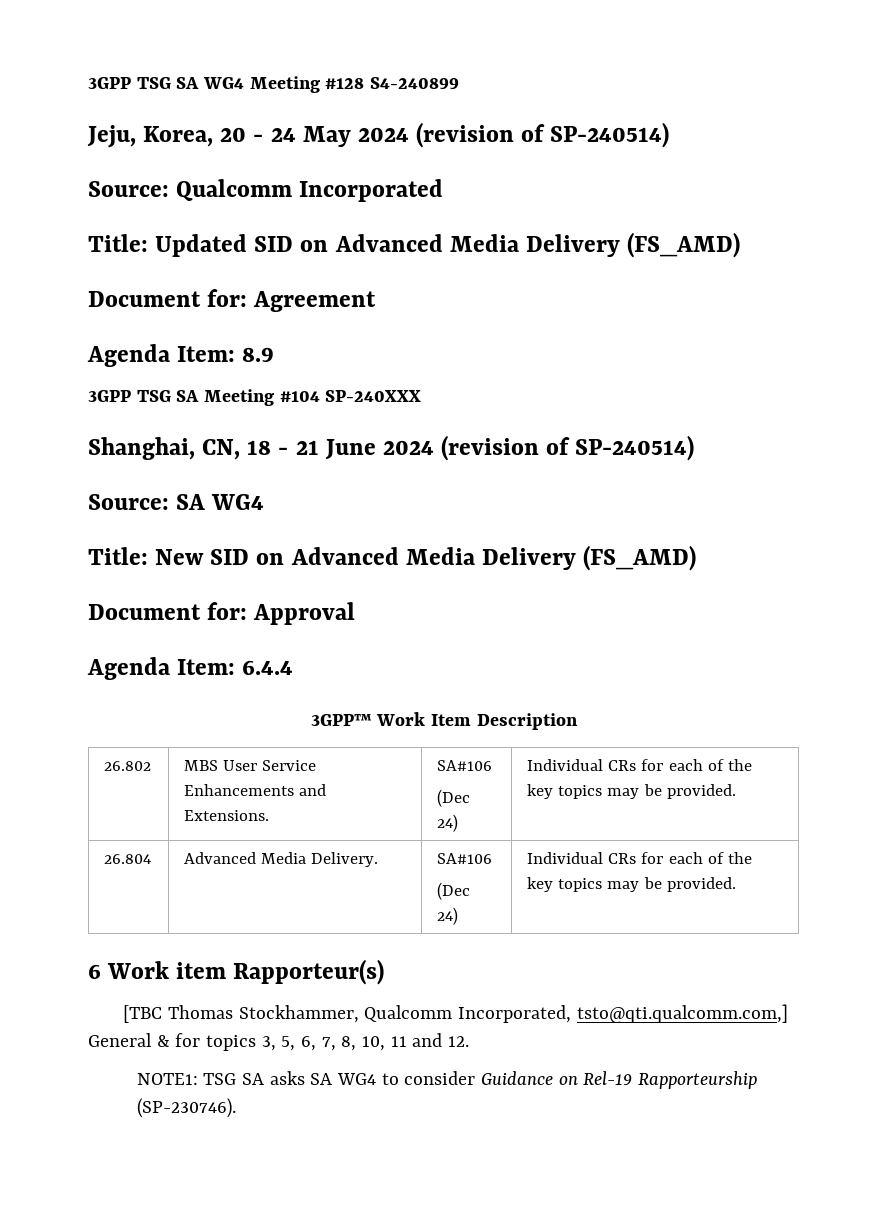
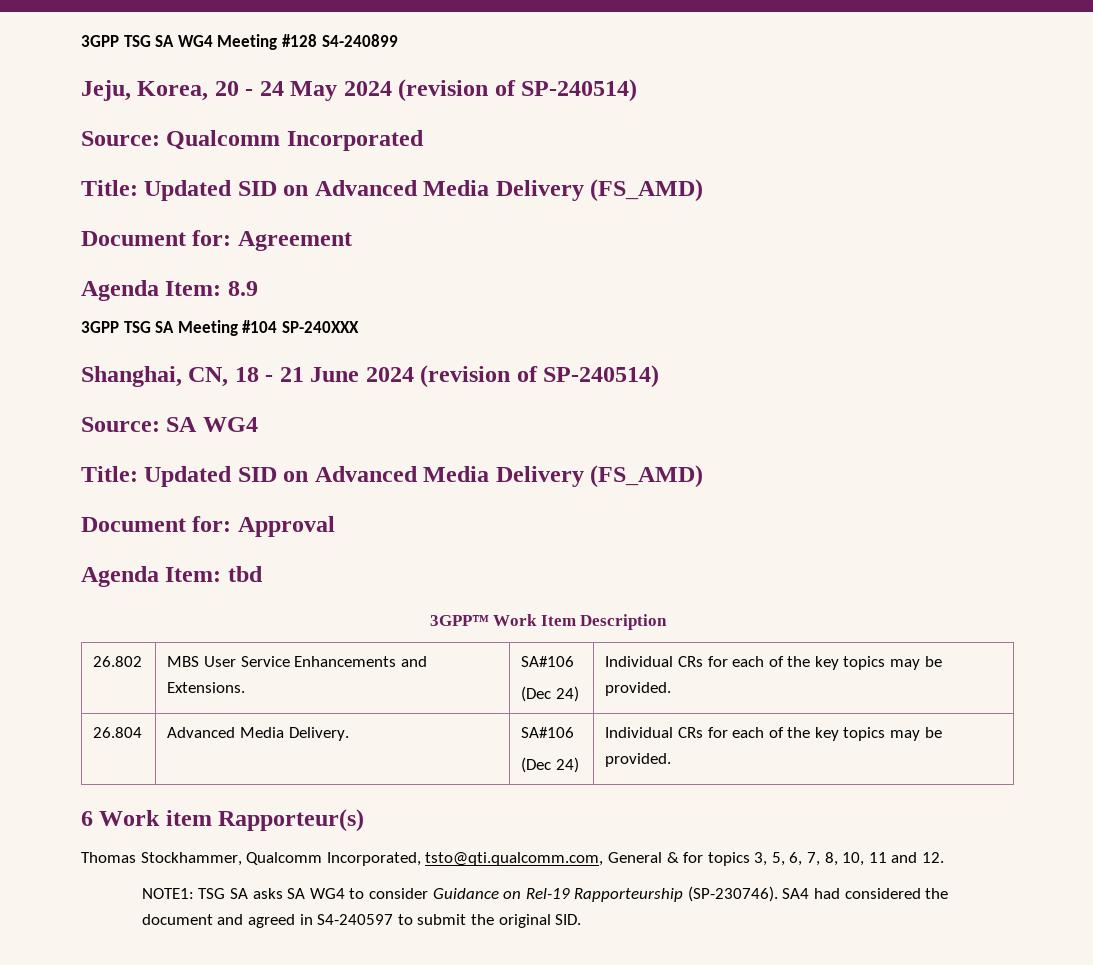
  Source: SA WG4
- Title: New SID on Advanced Media Delivery (FS_AMD)
+ Title: Updated SID on Advanced Media Delivery (FS_AMD)
- Agenda Item: 6.4.4
+ Agenda Item: tbd
- [TBC Thomas Stockhammer, Qualcomm Incorporated, tsto@qti.qualcomm.com,] General & for topics 3, 5, 6, 7, 8, 10, 11 and 12.
+ Thomas Stockhammer, Qualcomm Incorporated, tsto@qti.qualcomm.com, General & for topics 3, 5, 6, 7, 8, 10, 11 and 12.
+ SA4 had considered the document and agreed in S4-240597 to submit the original SID.

